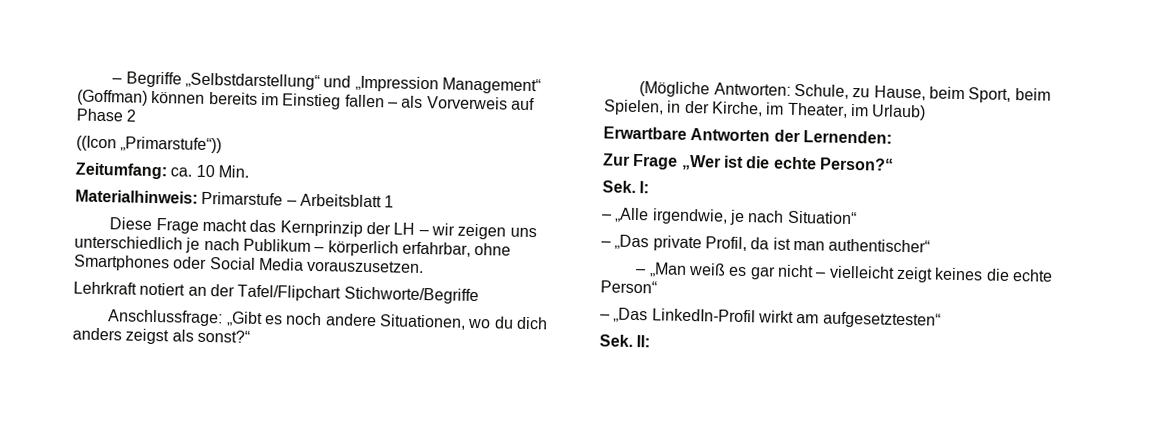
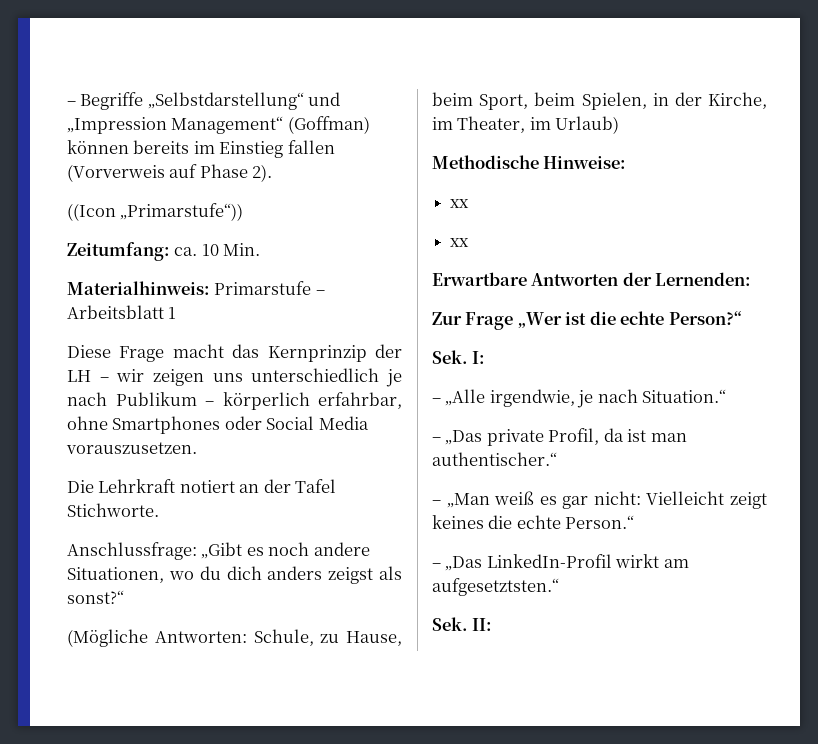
- – Begriffe „Selbstdarstellung“ und „Impression Management“ (Goffman) können bereits im Einstieg fallen – als Vorverweis auf Phase 2
+ – Begriffe „Selbstdarstellung“ und „Impression Management“ (Goffman) können bereits im Einstieg fallen (Vorverweis auf Phase 2).
- Lehrkraft notiert an der Tafel/Flipchart Stichworte/Begriffe
+ Die Lehrkraft notiert an der Tafel Stichworte.
+ Methodische Hinweise:
+ xx
+ xx
- – „Alle irgendwie, je nach Situation“
+ – „Alle irgendwie, je nach Situation.“
- – „Das private Profil, da ist man authentischer“
+ – „Das private Profil, da ist man authentischer.“
- – „Man weiß es gar nicht – vielleicht zeigt keines die echte Person“
+ – „Man weiß es gar nicht: Vielleicht zeigt keines die echte Person.“
- – „Das LinkedIn-Profil wirkt am aufgesetztesten“
+ – „Das LinkedIn-Profil wirkt am aufgesetztsten.“

